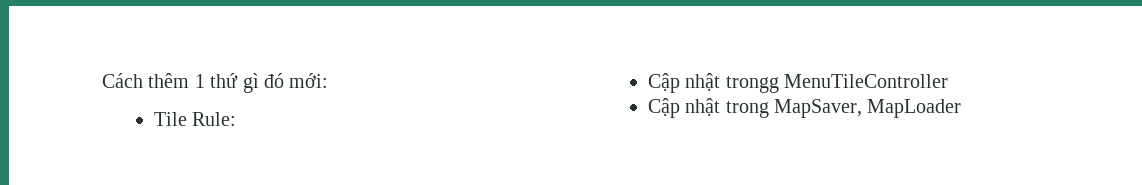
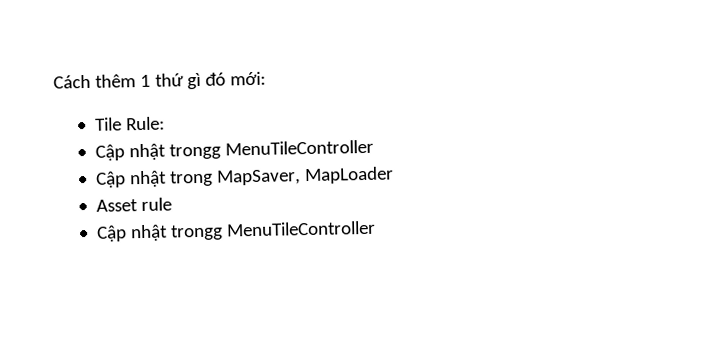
+ Asset rule
+ Cập nhật trongg MenuTileController

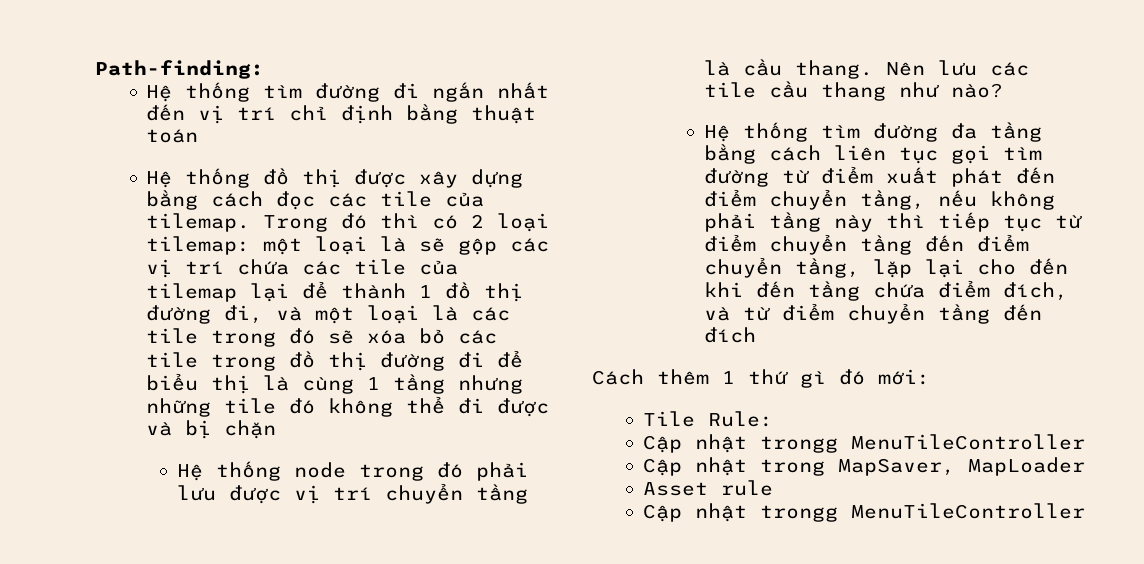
+ Path-finding:
+ Hệ thống tìm đường đi ngắn nhất đến vị trí chỉ định bằng thuật toán
+ Hệ thống đồ thị được xây dựng bằng cách đọc các tile của tilemap. Trong đó thì có 2 loại tilemap: một loại là sẽ gộp các vị trí chứa các tile của tilemap lại để thành 1 đồ thị đường đi, và một loại là các tile trong đó sẽ xóa bỏ các tile trong đồ thị đường đi để biểu thị là cùng 1 tầng nhưng những tile đó không thể đi được và bị chặn
+ Hệ thống node trong đó phải lưu được vị trí chuyển tầng là cầu thang. Nên lưu các tile cầu thang như nào?
+ Hệ thống tìm đường đa tầng bằng cách liên tục gọi tìm đường từ điểm xuất phát đến điểm chuyển tầng, nếu không phải tầng này thì tiếp tục từ điểm chuyển tầng đến điểm chuyển tầng, lặp lại cho đến khi đến tầng chứa điểm đích, và từ điểm chuyển tầng đến đích

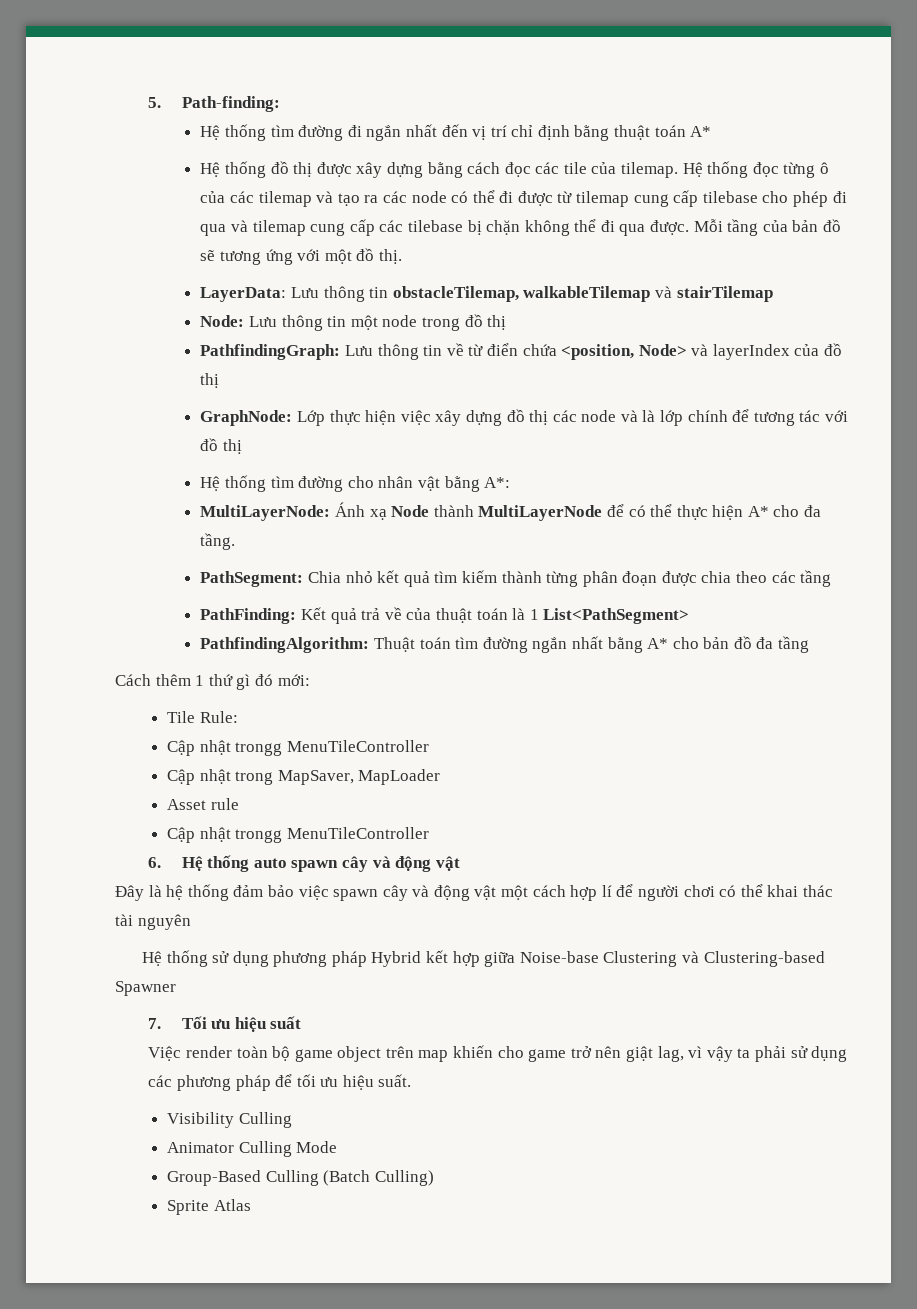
- Path-finding:
+ 5. Path-finding:
- Hệ thống tìm đường đi ngắn nhất đến vị trí chỉ định bằng thuật toán
+ Hệ thống tìm đường đi ngắn nhất đến vị trí chỉ định bằng thuật toán A*
- Trong đó thì có 2 loại tilemap: một loại là sẽ gộp các vị trí chứa các tile của tilemap lại để thành 1 đồ thị đường đi, và một loại là các tile trong đó sẽ xóa bỏ các tile trong đồ thị đường đi để biểu thị là cùng 1 tầng nhưng những tile đó không thể đi được và bị chặn
- Hệ thống node trong đó phải lưu được vị trí chuyển tầng là cầu thang. Nên lưu các tile cầu thang như nào?
- Hệ thống tìm đường đa tầng bằng cách liên tục gọi tìm đường từ điểm xuất phát đến điểm chuyển tầng, nếu không phải tầng này thì tiếp tục từ điểm chuyển tầng đến điểm chuyển tầng, lặp lại cho đến khi đến tầng chứa điểm đích, và từ điểm chuyển tầng đến đích
+ Hệ thống đọc từng ô của các tilemap và tạo ra các node có thể đi được từ tilemap cung cấp tilebase cho phép đi qua và tilemap cung cấp các tilebase bị chặn không thể đi qua được. Mỗi tầng của bản đồ sẽ tương ứng với một đồ thị.
+ LayerData: Lưu thông tin obstacleTilemap, walkableTilemap và stairTilemap
+ Node: Lưu thông tin một node trong đồ thị
+ PathfindingGraph: Lưu thông tin về từ điển chứa <position, Node> và layerIndex của đồ thị
+ GraphNode: Lớp thực hiện việc xây dựng đồ thị các node và là lớp chính để tương tác với đồ thị
+ Hệ thống tìm đường cho nhân vật bằng A*:
+ MultiLayerNode: Ánh xạ Node thành MultiLayerNode để có thể thực hiện A* cho đa tầng.
+ PathSegment: Chia nhỏ kết quả tìm kiếm thành từng phân đoạn được chia theo các tầng
+ PathFinding: Kết quả trả về của thuật toán là 1 List<PathSegment>
+ PathfindingAlgorithm: Thuật toán tìm đường ngắn nhất bằng A* cho bản đồ đa tầng
+ 6. Hệ thống auto spawn cây và động vật
+ Đây là hệ thống đảm bảo việc spawn cây và động vật một cách hợp lí để người chơi có thể khai thác tài nguyên
+ Hệ thống sử dụng phương pháp Hybrid kết hợp giữa Noise-base Clustering và Clustering-based Spawner
+ 7. Tối ưu hiệu suất
+ Việc render toàn bộ game object trên map khiến cho game trở nên giật lag, vì vậy ta phải sử dụng các phương pháp để tối ưu hiệu suất.
+ Visibility Culling
+ Animator Culling Mode
+ Group-Based Culling (Batch Culling)
+ Sprite Atlas

